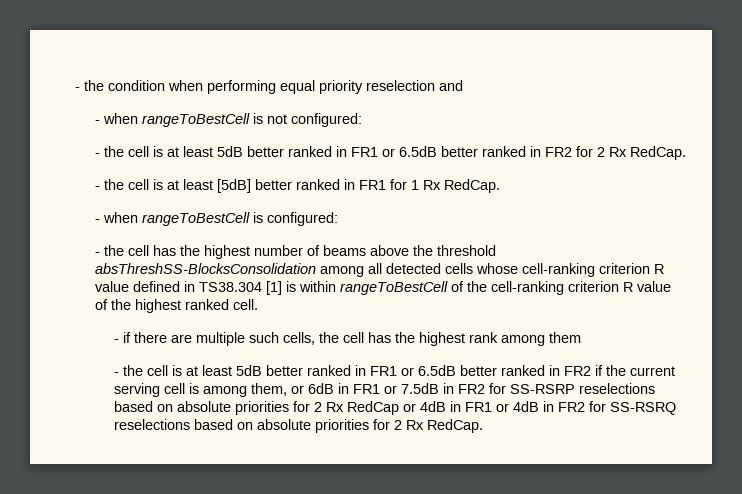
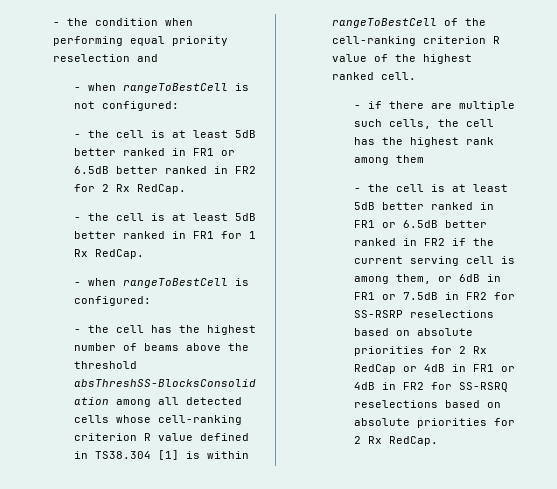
- - the cell is at least [5dB] better ranked in FR1 for 1 Rx RedCap.
+ - the cell is at least 5dB better ranked in FR1 for 1 Rx RedCap.

